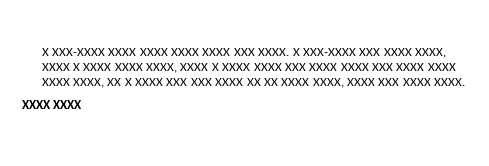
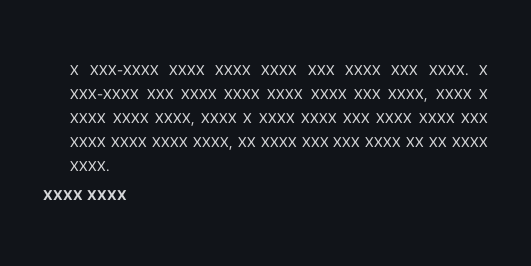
- X XXX-XXXX XXXX XXXX XXXX XXXX XXX XXXX.
+ X XXX-XXXX XXXX XXXX XXXX XXX XXXX XXX XXXX.
- X XXX-XXXX XXX XXXX XXXX, XXXX X XXXX XXXX XXXX, XXXX X XXXX XXXX XXX XXXX XXXX XXX XXXX XXXX XXXX XXXX, XX X XXXX XXX XXX XXXX XX XX XXXX XXXX, XXXX XXX XXXX XXXX.
+ X XXX-XXXX XXX XXXX XXXX XXXX XXXX XXX XXXX, XXXX X XXXX XXXX XXXX, XXXX X XXXX XXXX XXX XXXX XXXX XXX XXXX XXXX XXXX XXXX, XX XXXX XXX XXX XXXX XX XX XXXX XXXX.

